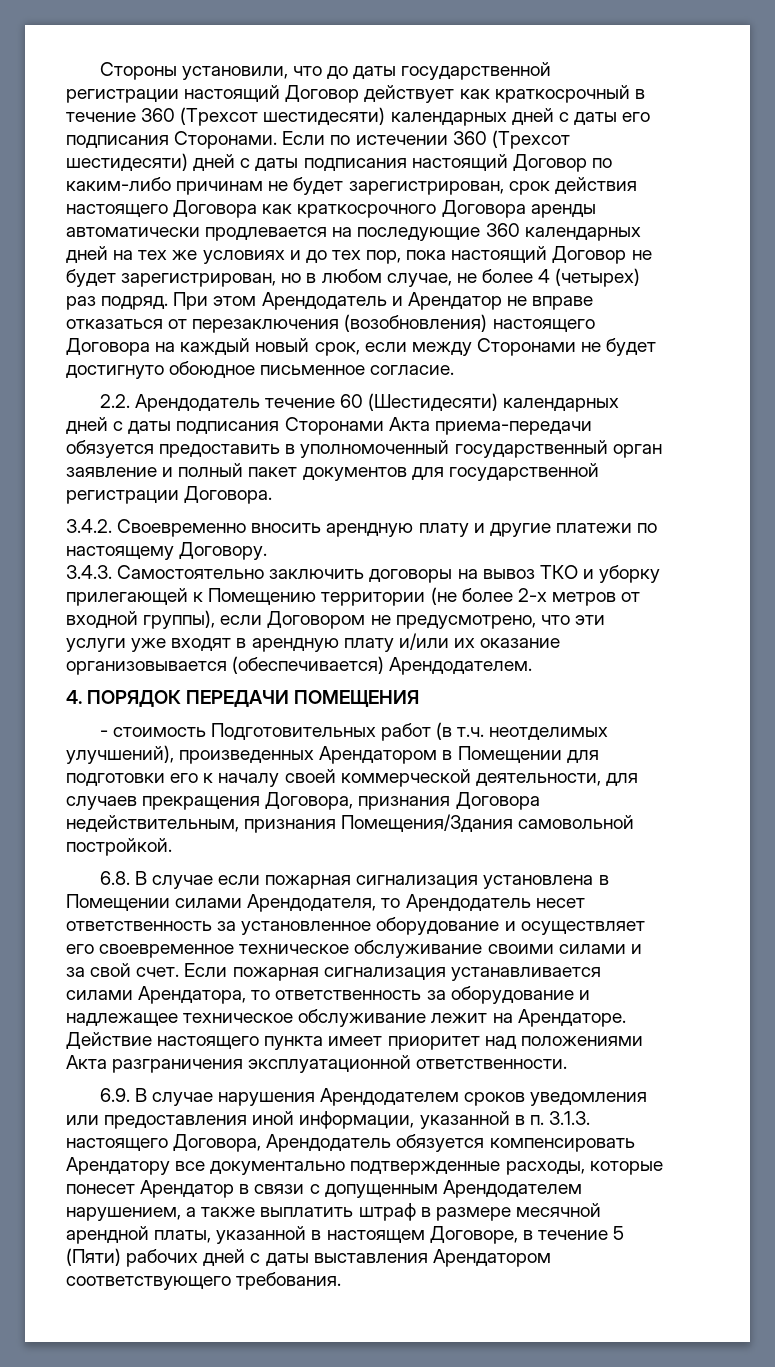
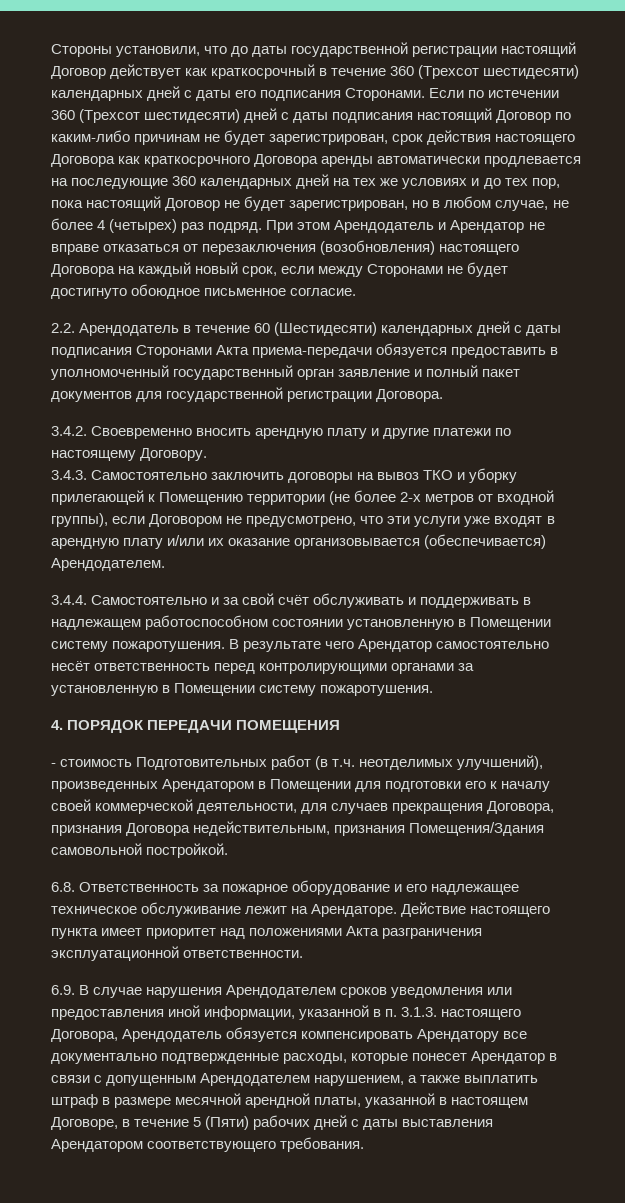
- 2.2. Арендодатель течение 60 (Шестидесяти) календарных дней с даты подписания Сторонами Акта приема-передачи обязуется предоставить в уполномоченный государственный орган заявление и полный пакет документов для государственной регистрации Договора.
+ 2.2. Арендодатель в течение 60 (Шестидесяти) календарных дней с даты подписания Сторонами Акта приема-передачи обязуется предоставить в уполномоченный государственный орган заявление и полный пакет документов для государственной регистрации Договора.
+ 3.4.4. Самостоятельно и за свой счёт обслуживать и поддерживать в надлежащем работоспособном состоянии установленную в Помещении систему пожаротушения. В результате чего Арендатор самостоятельно несёт ответственность перед контролирующими органами за установленную в Помещении систему пожаротушения.
- 6.8. В случае если пожарная сигнализация установлена в Помещении силами Арендодателя, то Арендодатель несет ответственность за установленное оборудование и осуществляет его своевременное техническое обслуживание своими силами и за свой счет. Если пожарная сигнализация устанавливается силами Арендатора, то ответственность за оборудование и надлежащее техническое обслуживание лежит на Арендаторе.
+ 6.8. Ответственность за пожарное оборудование и его надлежащее техническое обслуживание лежит на Арендаторе.

